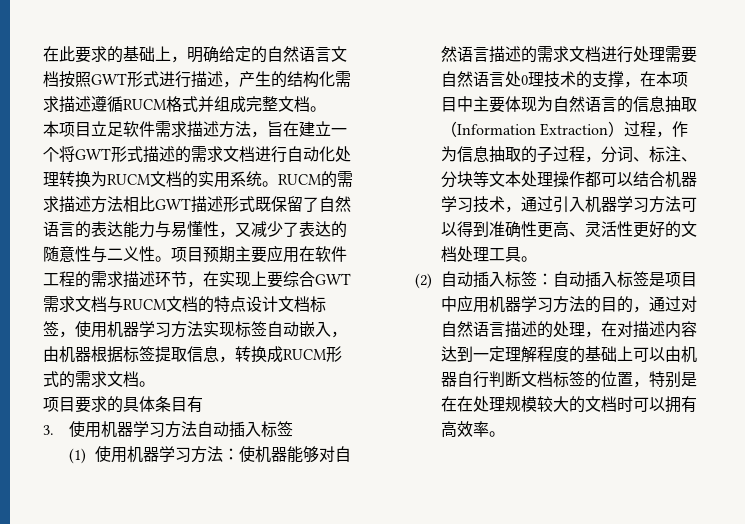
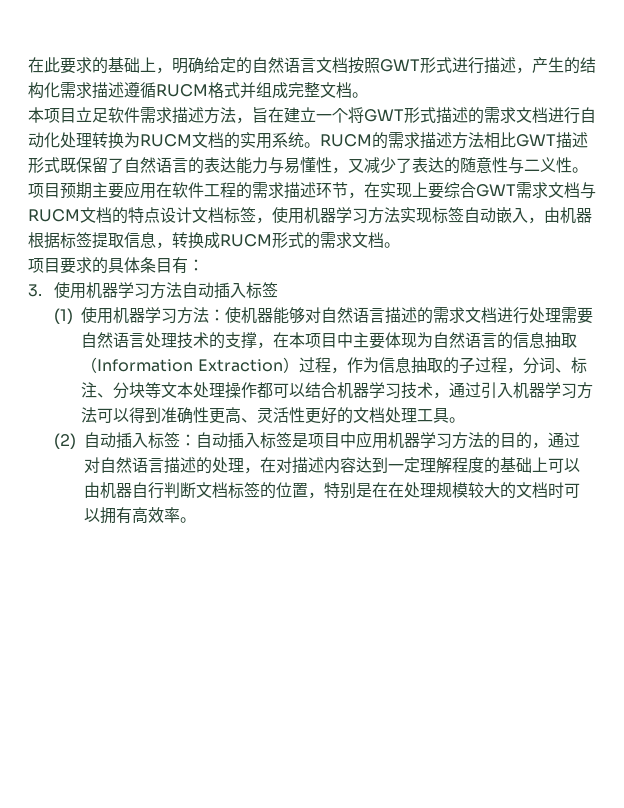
- 项目要求的具体条目有
+ 项目要求的具体条目有：
- 使机器能够对自然语言描述的需求文档进行处理需要自然语言处0理技术的支撑，在本项目中主要体现为自然语言的信息抽取（Information Extraction）过程，作为信息抽取的子过程，分词、标注、分块等文本处理操作都可以结合机器学习技术，通过引入机器学习方法可以得到准确性更高、灵活性更好的文档处理工具。
+ 使机器能够对自然语言描述的需求文档进行处理需要自然语言处理技术的支撑，在本项目中主要体现为自然语言的信息抽取（Information Extraction）过程，作为信息抽取的子过程，分词、标注、分块等文本处理操作都可以结合机器学习技术，通过引入机器学习方法可以得到准确性更高、灵活性更好的文档处理工具。

